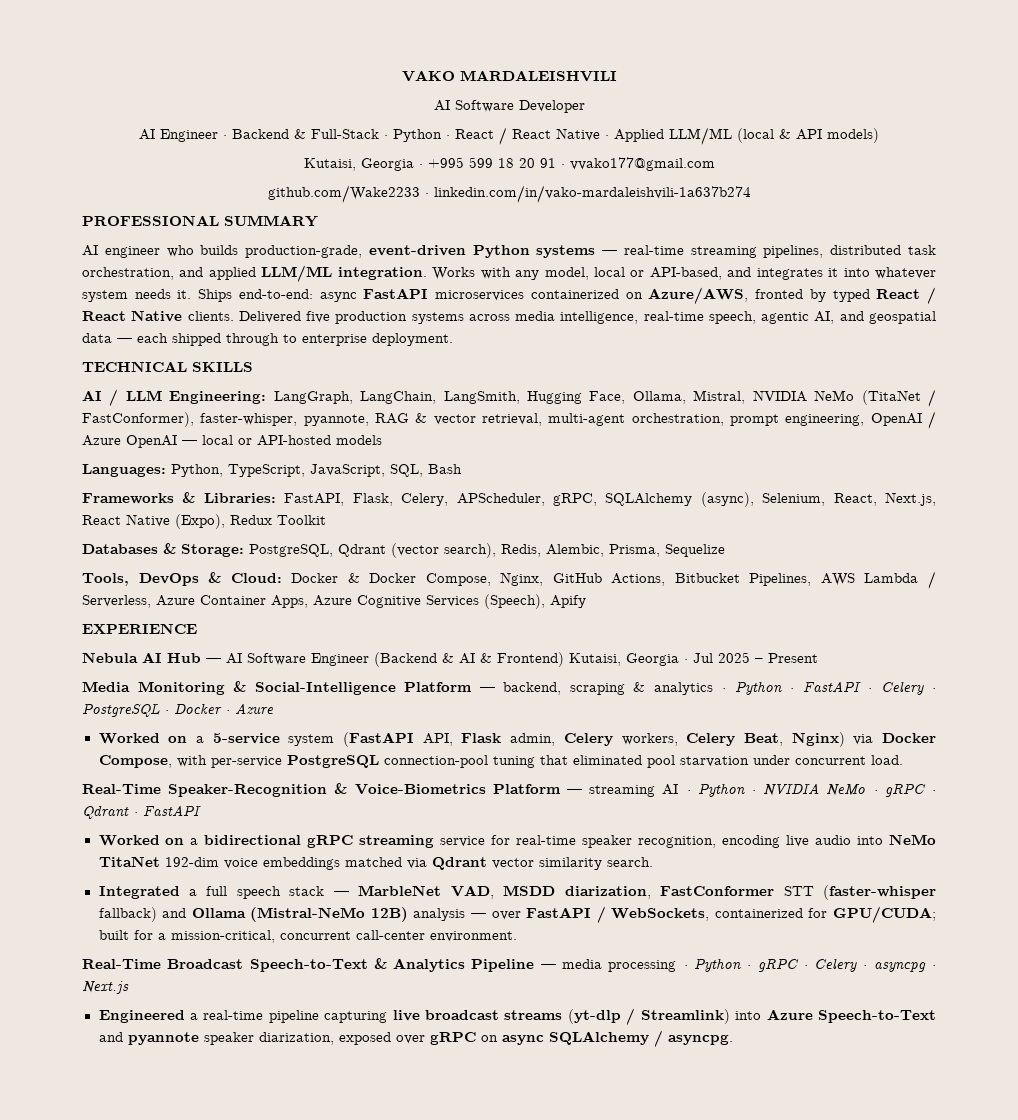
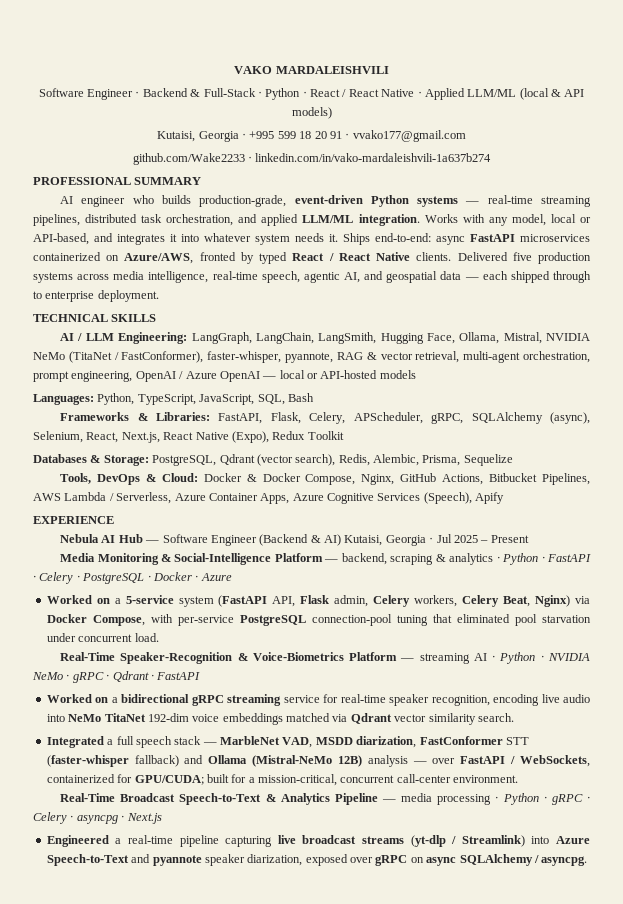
- AI Software Developer
- AI Engineer · Backend & Full-Stack · Python · React / React Native · Applied LLM/ML (local & API models)
+ Software Engineer · Backend & Full-Stack · Python · React / React Native · Applied LLM/ML (local & API models)
- Nebula AI Hub — AI Software Engineer (Backend & AI & Frontend) Kutaisi, Georgia · Jul 2025 – Present
+ Nebula AI Hub — Software Engineer (Backend & AI) Kutaisi, Georgia · Jul 2025 – Present

